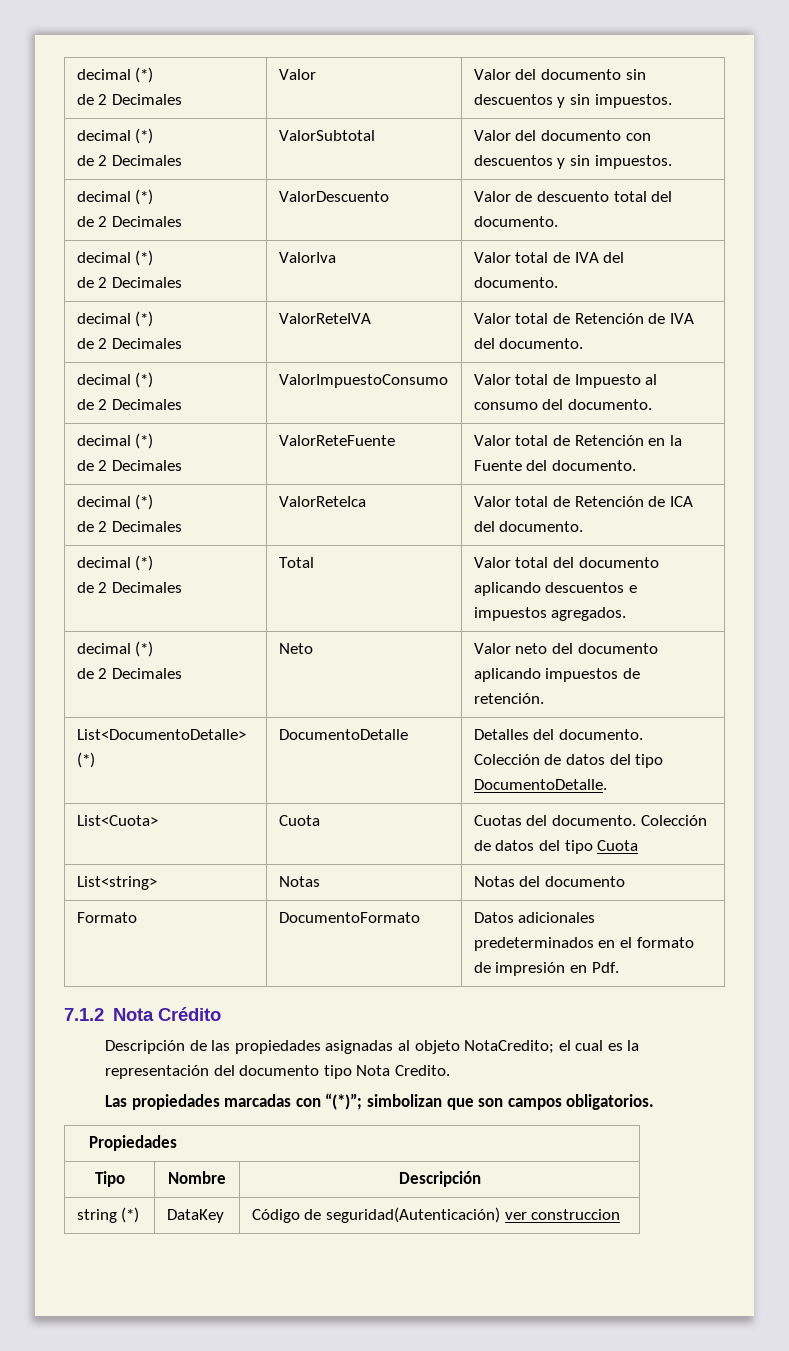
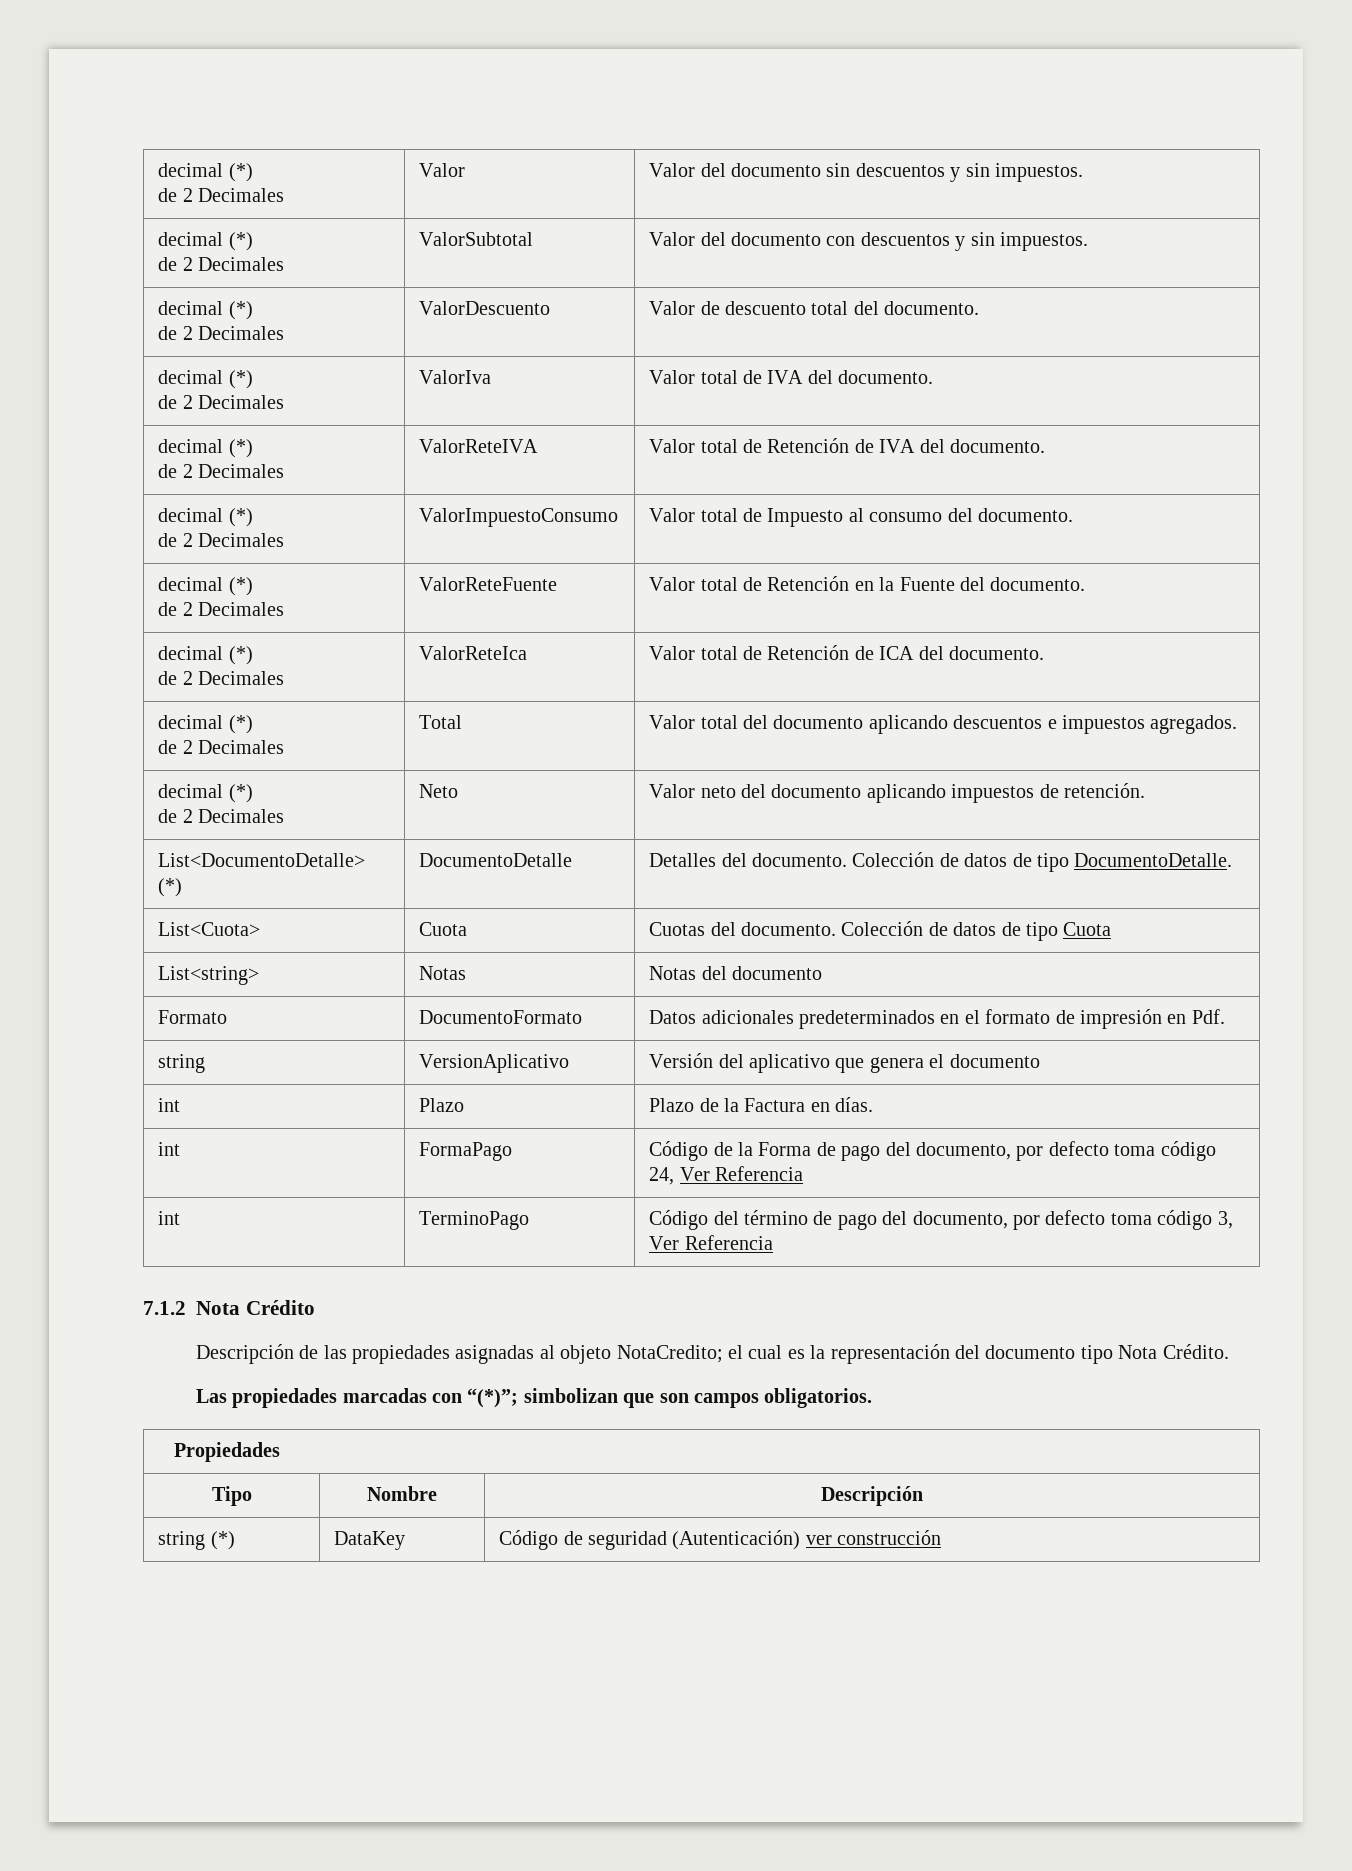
- List<DocumentoDetalle> (*) | DocumentoDetalle | Detalles del documento. Colección de datos del tipo DocumentoDetalle.
+ List<DocumentoDetalle> (*) | DocumentoDetalle | Detalles del documento. Colección de datos de tipo DocumentoDetalle.
- List<Cuota> | Cuota | Cuotas del documento. Colección de datos del tipo Cuota
+ List<Cuota> | Cuota | Cuotas del documento. Colección de datos de tipo Cuota
+ string | VersionAplicativo | Versión del aplicativo que genera el documento
+ int | Plazo | Plazo de la Factura en días.
+ int | FormaPago | Código de la Forma de pago del documento, por defecto toma código 24, Ver Referencia
+ int | TerminoPago | Código del término de pago del documento, por defecto toma código 3, Ver Referencia
- Descripción de las propiedades asignadas al objeto NotaCredito; el cual es la representación del documento tipo Nota Credito.
+ Descripción de las propiedades asignadas al objeto NotaCredito; el cual es la representación del documento tipo Nota Crédito.
- string (*) | DataKey | Código de seguridad(Autenticación) ver construccion
+ string (*) | DataKey | Código de seguridad (Autenticación) ver construcción

